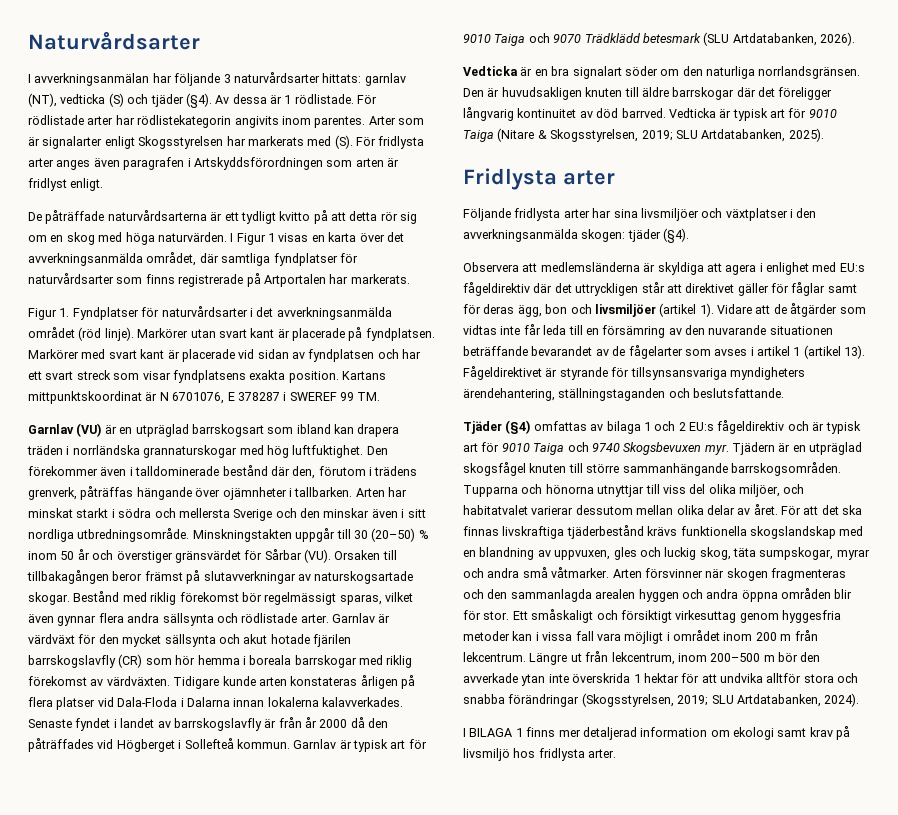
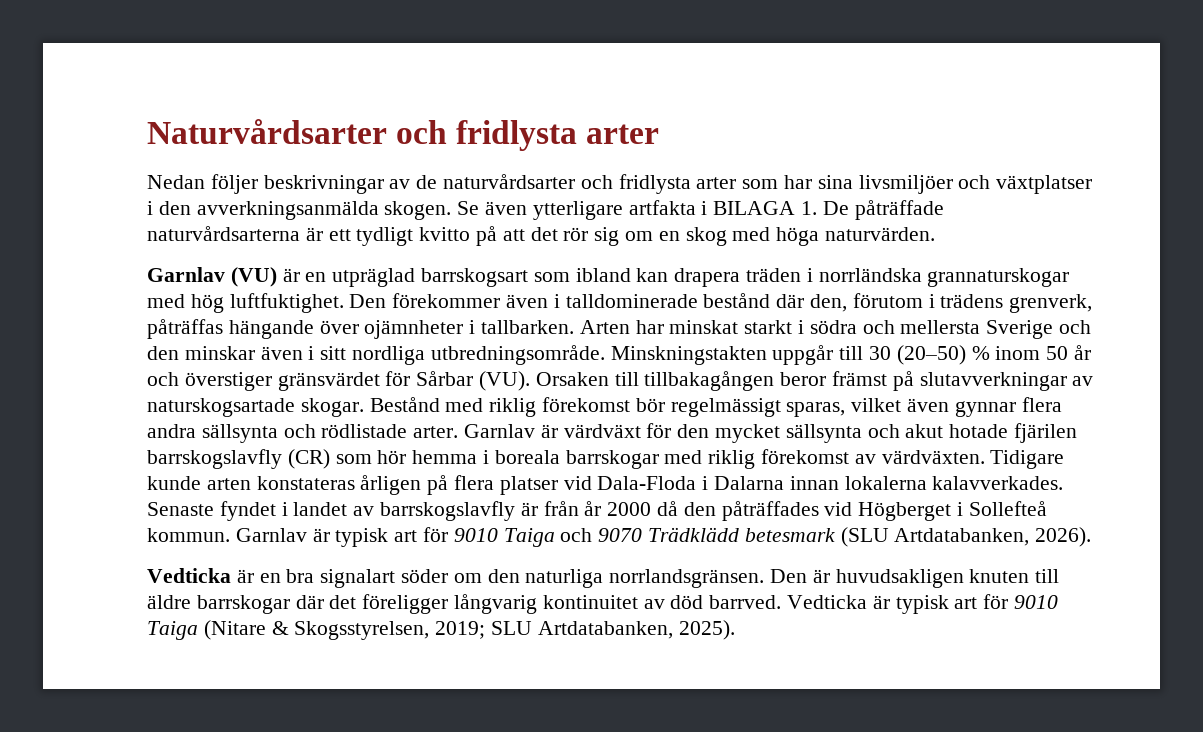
- Naturvårdsarter
- I avverkningsanmälan har följande 3 naturvårdsarter hittats: garnlav (NT), vedticka (S) och tjäder (§4). Av dessa är 1 rödlistade. För rödlistade arter har rödlistekategorin angivits inom parentes. Arter som är signalarter enligt Skogsstyrelsen har markerats med (S). För fridlysta arter anges även paragrafen i Artskyddsförordningen som arten är fridlyst enligt.
- De påträffade naturvårdsarterna är ett tydligt kvitto på att detta rör sig om en skog med höga naturvärden. I Figur 1 visas en karta över det avverkningsanmälda området, där samtliga fyndplatser för naturvårdsarter som finns registrerade på Artportalen har markerats.
- Figur 1. Fyndplatser för naturvårdsarter i det avverkningsanmälda området (röd linje). Markörer utan svart kant är placerade på fyndplatsen. Markörer med svart kant är placerade vid sidan av fyndplatsen och har ett svart streck som visar fyndplatsens exakta position. Kartans mittpunktskoordinat är N 6701076, E 378287 i SWEREF 99 TM.
+ Naturvårdsarter och fridlysta arter
+ Nedan följer beskrivningar av de naturvårdsarter och fridlysta arter som har sina livsmiljöer och växtplatser i den avverkningsanmälda skogen. Se även ytterligare artfakta i BILAGA 1. De påträffade naturvårdsarterna är ett tydligt kvitto på att det rör sig om en skog med höga naturvärden.
- Fridlysta arter
- Följande fridlysta arter har sina livsmiljöer och växtplatser i den avverkningsanmälda skogen: tjäder (§4).
- Observera att medlemsländerna är skyldiga att agera i enlighet med EU:s fågeldirektiv där det uttryckligen står att direktivet gäller för fåglar samt för deras ägg, bon och livsmiljöer (artikel 1). Vidare att de åtgärder som vidtas inte får leda till en försämring av den nuvarande situationen beträffande bevarandet av de fågelarter som avses i artikel 1 (artikel 13). Fågeldirektivet är styrande för tillsynsansvariga myndigheters ärendehantering, ställningstaganden och beslutsfattande.
- Tjäder (§4) omfattas av bilaga 1 och 2 EU:s fågeldirektiv och är typisk art för 9010 Taiga och 9740 Skogsbevuxen myr. Tjädern är en utpräglad skogsfågel knuten till större sammanhängande barrskogsområden. Tupparna och hönorna utnyttjar till viss del olika miljöer, och habitatvalet varierar dessutom mellan olika delar av året. För att det ska finnas livskraftiga tjäderbestånd krävs funktionella skogslandskap med en blandning av uppvuxen, gles och luckig skog, täta sumpskogar, myrar och andra små våtmarker. Arten försvinner när skogen fragmenteras och den sammanlagda arealen hyggen och andra öppna områden blir för stor. Ett småskaligt och försiktigt virkesuttag genom hyggesfria metoder kan i vissa fall vara möjligt i området inom 200 m från lekcentrum. Längre ut från lekcentrum, inom 200–500 m bör den avverkade ytan inte överskrida 1 hektar för att undvika alltför stora och snabba förändringar (Skogsstyrelsen, 2019; SLU Artdatabanken, 2024).
- I BILAGA 1 finns mer detaljerad information om ekologi samt krav på livsmiljö hos fridlysta arter.

